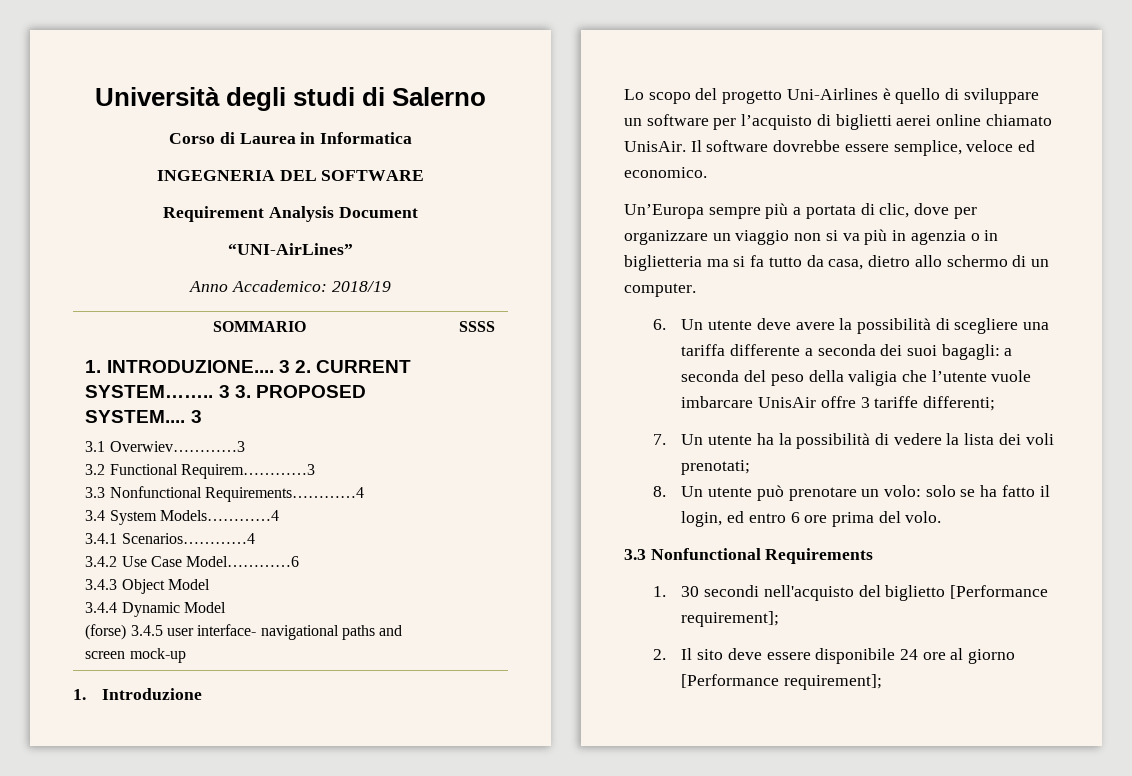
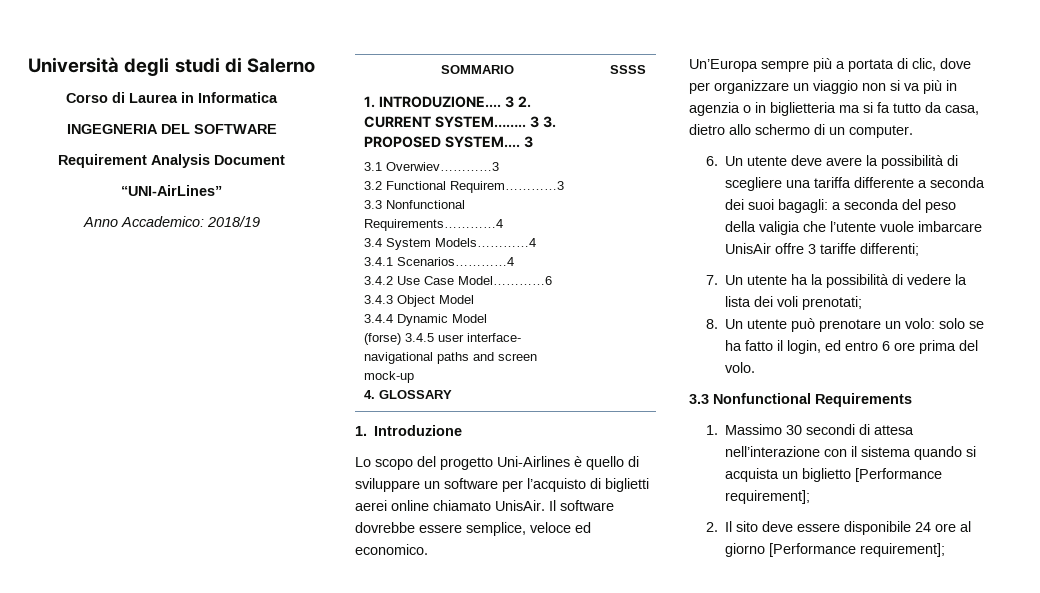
+ 4. GLOSSARY
- 1. 30 secondi nell'acquisto del biglietto [Performance requirement];
+ 1. Massimo 30 secondi di attesa nell’interazione con il sistema quando si acquista un biglietto [Performance requirement];

